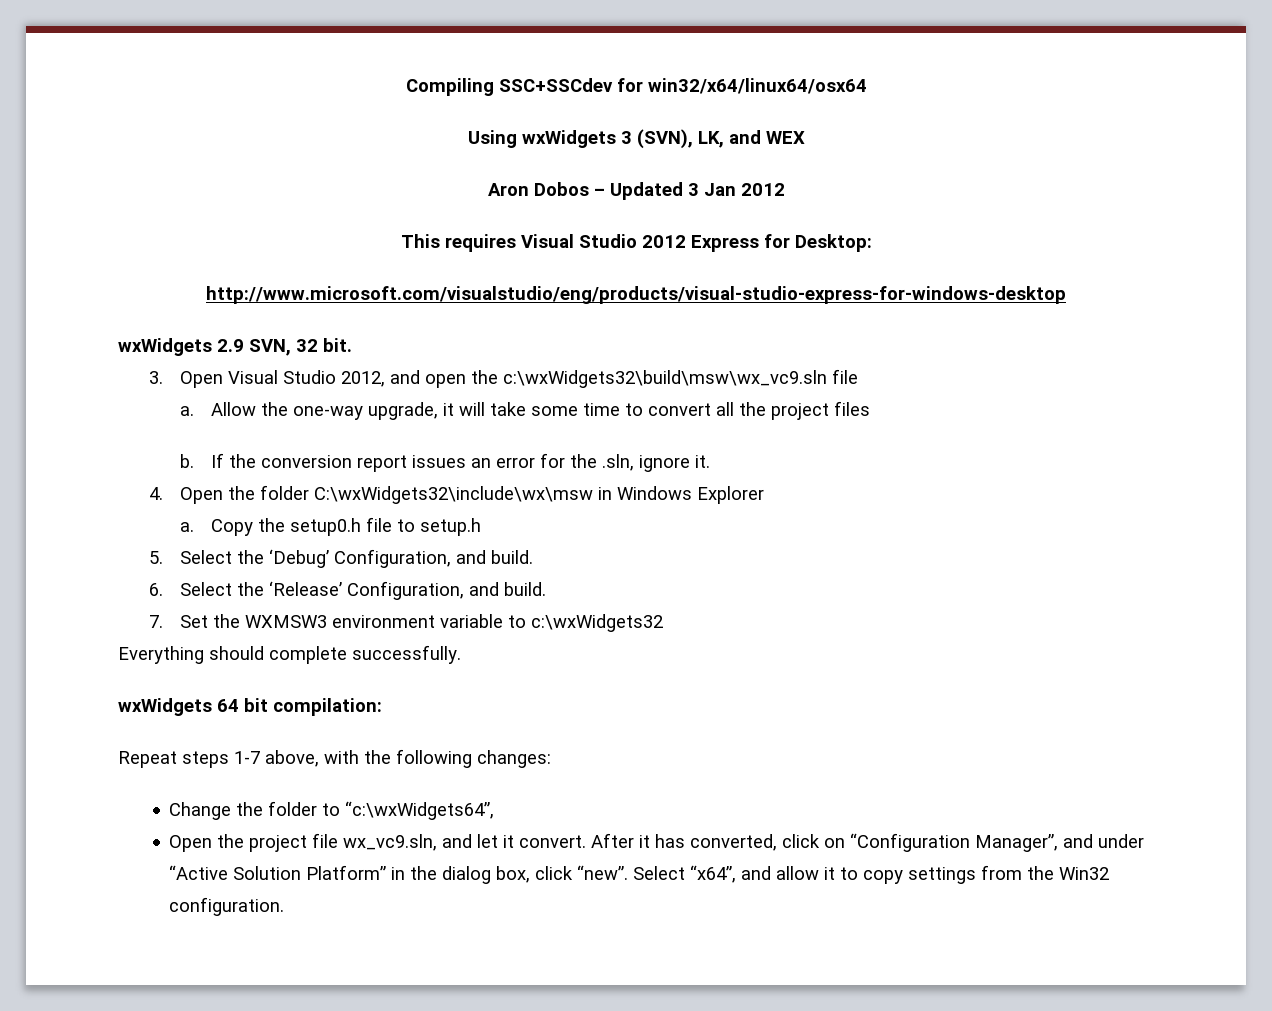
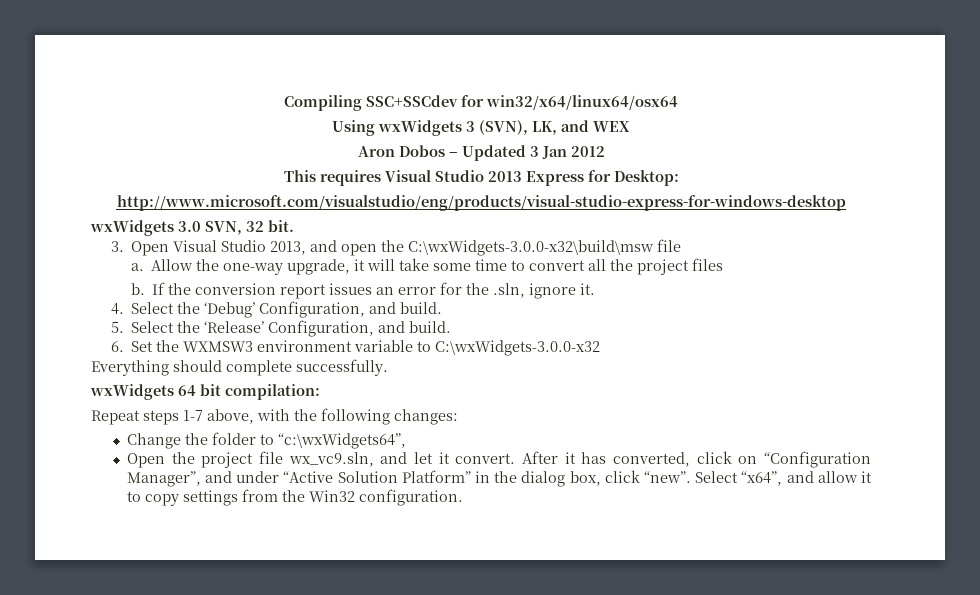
- This requires Visual Studio 2012 Express for Desktop:
+ This requires Visual Studio 2013 Express for Desktop:
- wxWidgets 2.9 SVN, 32 bit.
+ wxWidgets 3.0 SVN, 32 bit.
- 3. Open Visual Studio 2012, and open the c:\wxWidgets32\build\msw\wx_vc9.sln file
+ 3. Open Visual Studio 2013, and open the C:\wxWidgets-3.0.0-x32\build\msw file
- 4. Open the folder C:\wxWidgets32\include\wx\msw in Windows Explorer
- a. Copy the setup0.h file to setup.h
- 5. Select the ‘Debug’ Configuration, and build.
+ 4. Select the ‘Debug’ Configuration, and build.
- 6. Select the ‘Release’ Configuration, and build.
+ 5. Select the ‘Release’ Configuration, and build.
- 7. Set the WXMSW3 environment variable to c:\wxWidgets32
+ 6. Set the WXMSW3 environment variable to C:\wxWidgets-3.0.0-x32

